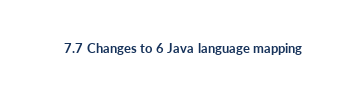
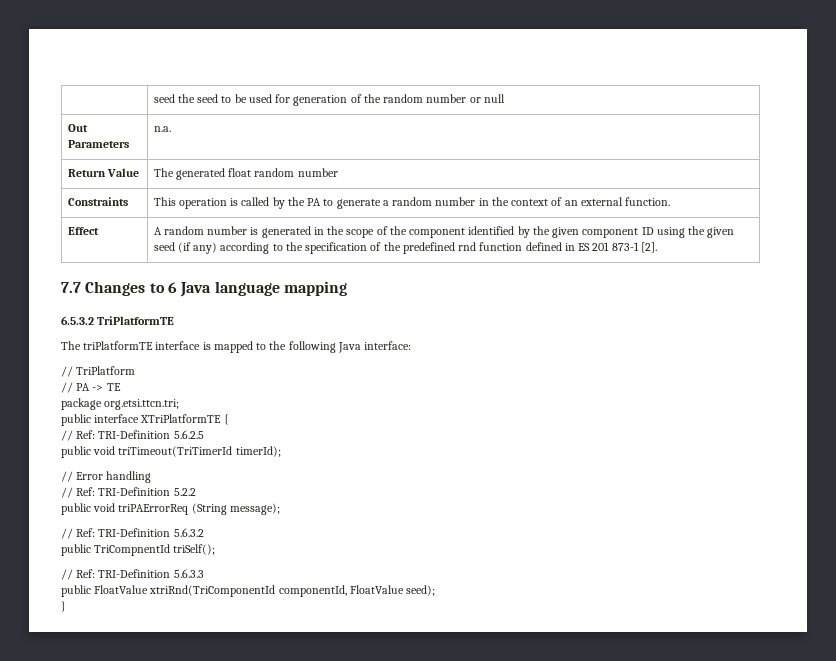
+ | seed the seed to be used for generation of the random number or null
+ Out Parameters | n.a.
+ Return Value | The generated float random number
+ Constraints | This operation is called by the PA to generate a random number in the context of an external function.
+ Effect | A random number is generated in the scope of the component identified by the given component ID using the given seed (if any) according to the specification of the predefined rnd function defined in ES 201 873-1 [2].
+ 6.5.3.2 TriPlatformTE
+ The triPlatformTE interface is mapped to the following Java interface:
+ // TriPlatform
+ // PA -> TE
+ package org.etsi.ttcn.tri;
+ public interface XTriPlatformTE {
+ // Ref: TRI-Definition 5.6.2.5
+ public void triTimeout(TriTimerId timerId);
+ // Error handling
+ // Ref: TRI-Definition 5.2.2
+ public void triPAErrorReq (String message);
+ // Ref: TRI-Definition 5.6.3.2
+ public TriCompnentId triSelf();
+ // Ref: TRI-Definition 5.6.3.3
+ public FloatValue xtriRnd(TriComponentId componentId, FloatValue seed);
+ }

